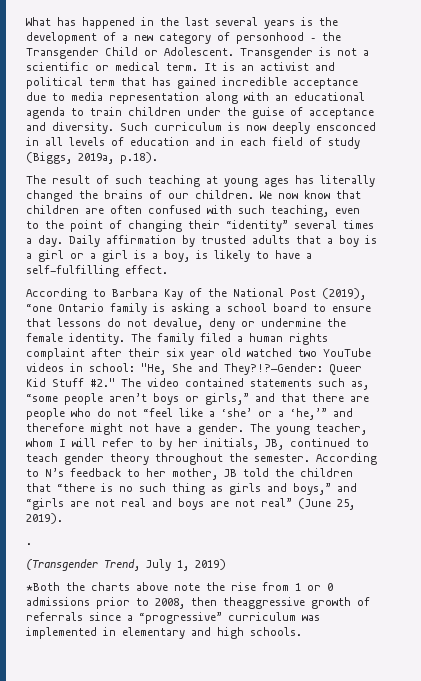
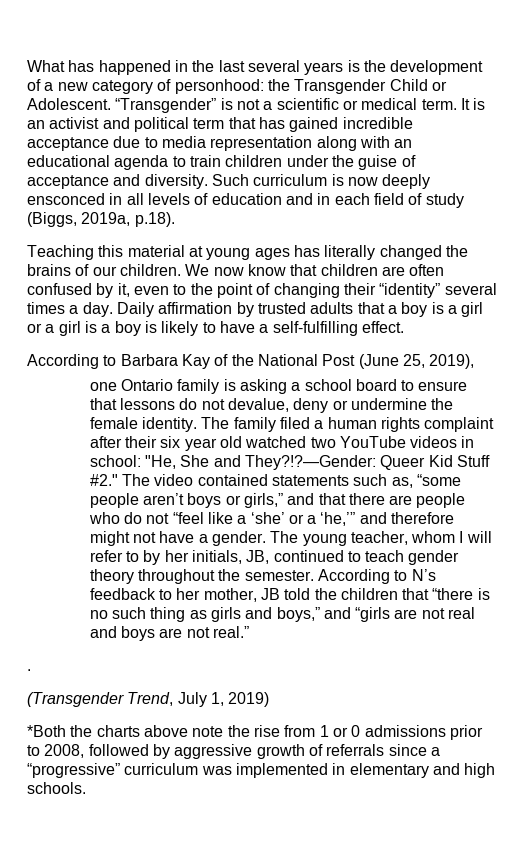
- What has happened in the last several years is the development of a new category of personhood – the Transgender Child or Adolescent.
+ What has happened in the last several years is the development of a new category of personhood: the Transgender Child or Adolescent.
- Transgender is not a scientific or medical term.
+ “Transgender” is not a scientific or medical term.
- The result of such teaching at young ages has literally changed the brains of our children.
+ Teaching this material at young ages has literally changed the brains of our children.
- We now know that children are often confused with such teaching, even to the point of changing their “identity” several times a day.
+ We now know that children are often confused by it, even to the point of changing their “identity” several times a day.
- Daily affirmation by trusted adults that a boy is a girl or a girl is a boy, is likely to have a self-fulfilling effect.
+ Daily affirmation by trusted adults that a boy is a girl or a girl is a boy is likely to have a self-fulfilling effect.
- According to Barbara Kay of the National Post (2019), “one Ontario family is asking a school board to ensure that lessons do not devalue, deny or undermine the female identity.
+ According to Barbara Kay of the National Post (June 25, 2019),
+ one Ontario family is asking a school board to ensure that lessons do not devalue, deny or undermine the female identity.
- According to N’s feedback to her mother, JB told the children that “there is no such thing as girls and boys,” and “girls are not real and boys are not real” (June 25, 2019).
+ According to N’s feedback to her mother, JB told the children that “there is no such thing as girls and boys,” and “girls are not real and boys are not real.”
- *Both the charts above note the rise from 1 or 0 admissions prior to 2008, then theaggressive growth of referrals since a “progressive” curriculum was implemented in elementary and high schools.
+ *Both the charts above note the rise from 1 or 0 admissions prior to 2008, followed by aggressive growth of referrals since a “progressive” curriculum was implemented in elementary and high schools.

